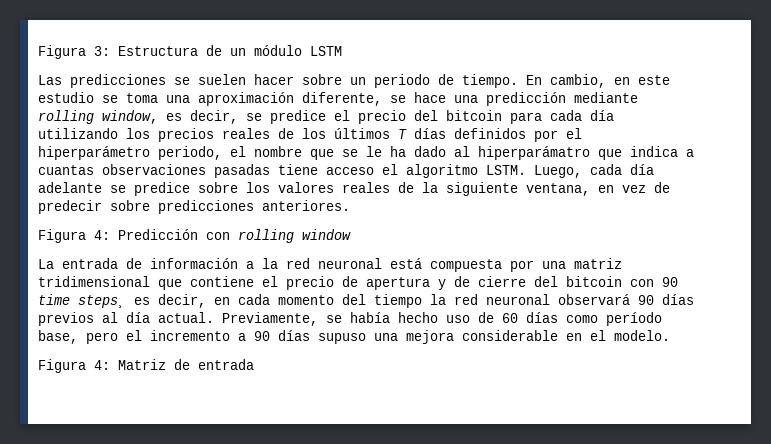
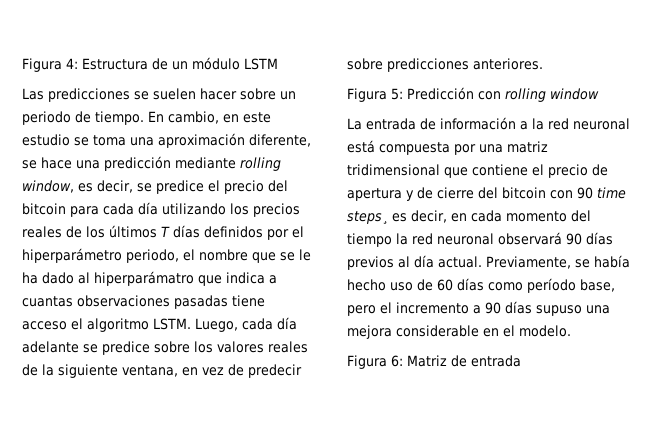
- Figura 3: Estructura de un módulo LSTM
+ Figura 4: Estructura de un módulo LSTM
- Figura 4: Predicción con rolling window
+ Figura 5: Predicción con rolling window
- Figura 4: Matriz de entrada
+ Figura 6: Matriz de entrada

